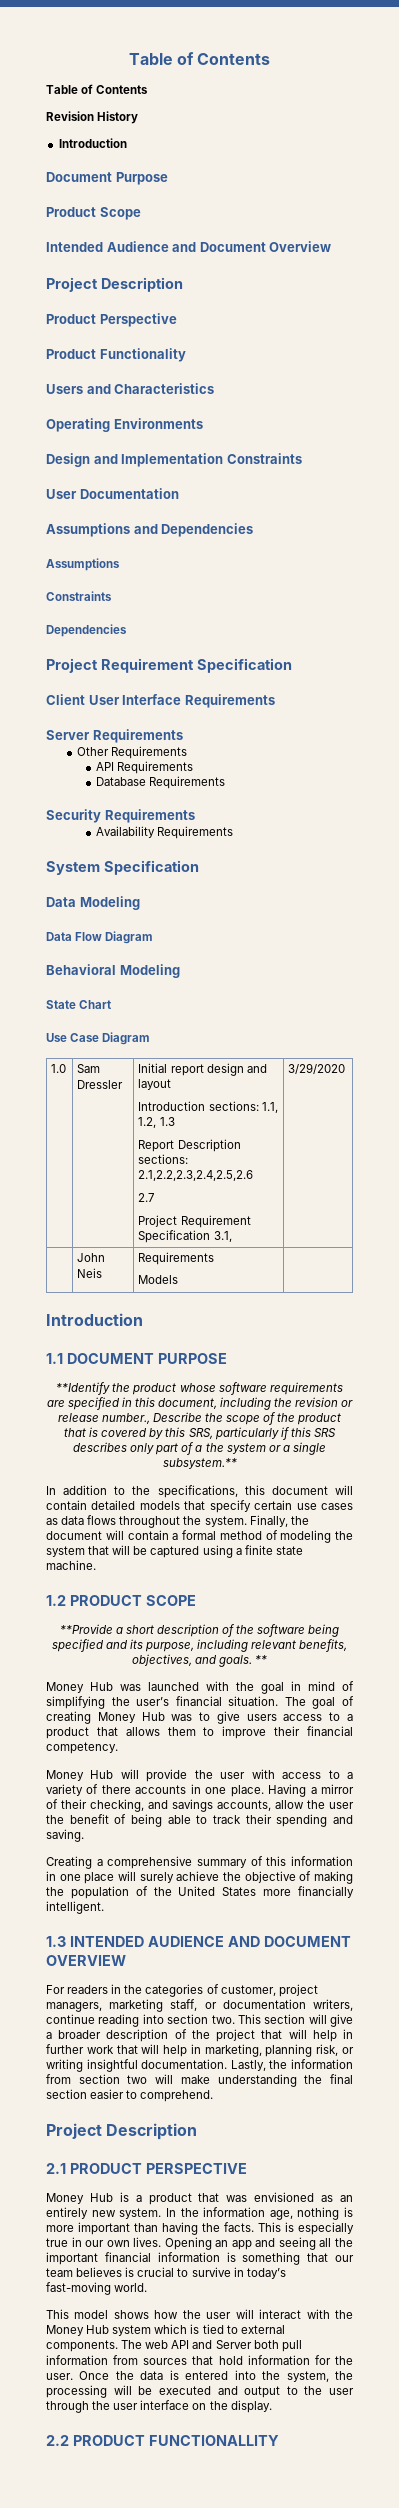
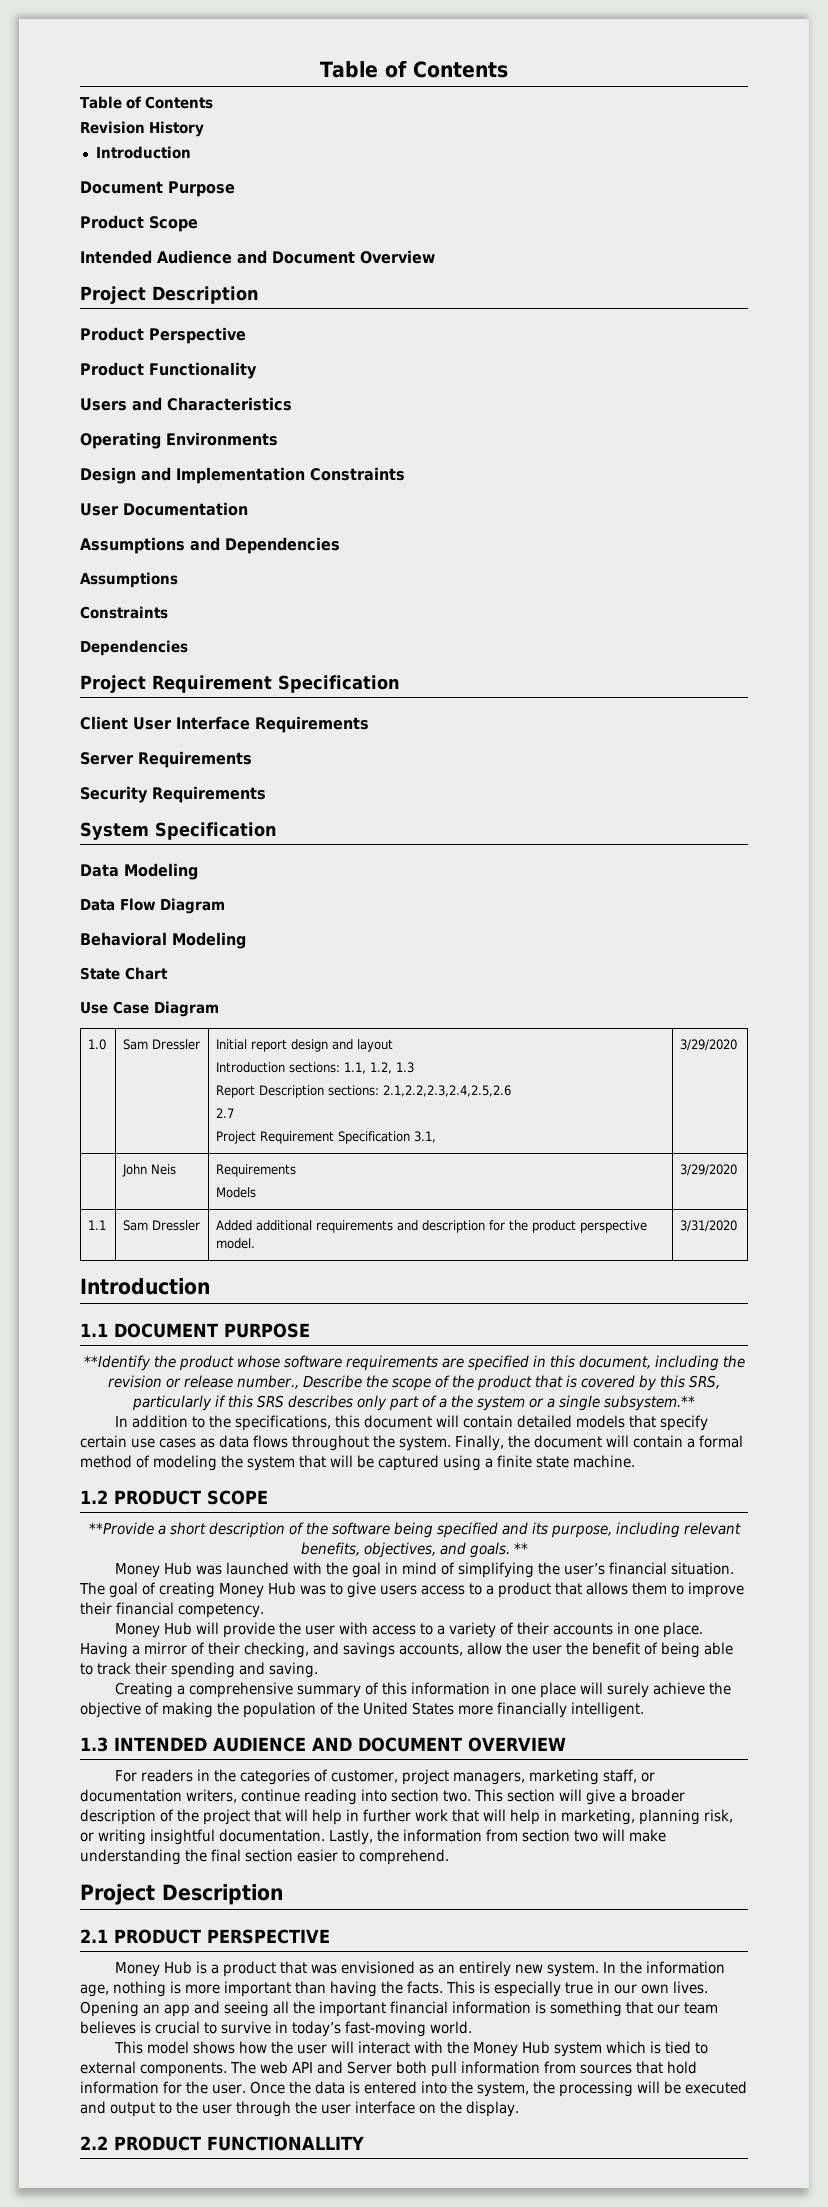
- Other Requirements
- API Requirements
- Database Requirements
- Availability Requirements
  | John Neis | Requirements
- Models |
+ Models | 3/29/2020
+ 1.1 | Sam Dressler | Added additional requirements and description for the product perspective model. | 3/31/2020
- Money Hub will provide the user with access to a variety of there accounts in one place.
+ Money Hub will provide the user with access to a variety of their accounts in one place.

